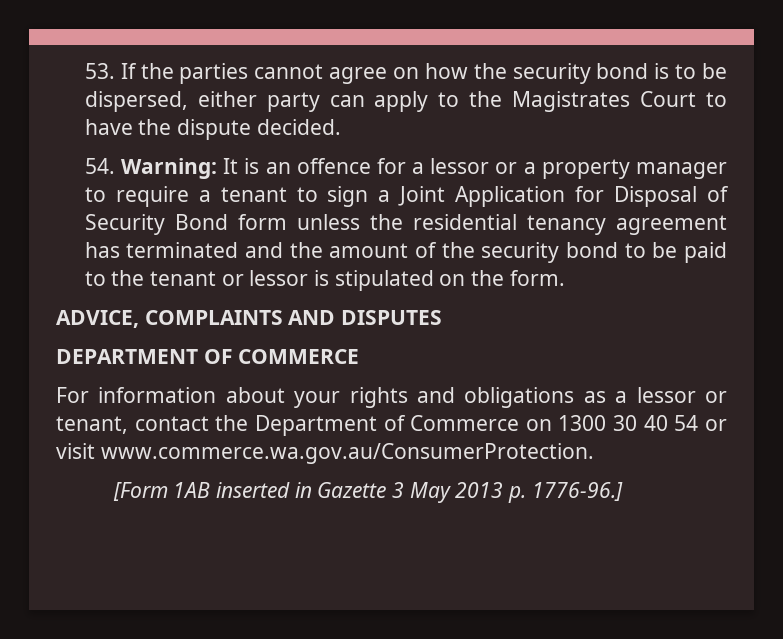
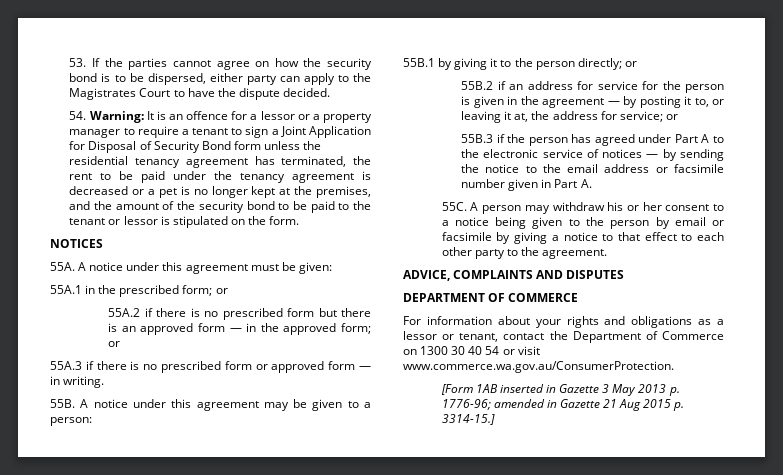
- 54. Warning: It is an offence for a lessor or a property manager to require a tenant to sign a Joint Application for Disposal of Security Bond form unless the residential tenancy agreement has terminated and the amount of the security bond to be paid to the tenant or lessor is stipulated on the form.
+ 54. Warning: It is an offence for a lessor or a property manager to require a tenant to sign a Joint Application for Disposal of Security Bond form unless the residential tenancy agreement has terminated, the rent to be paid under the tenancy agreement is decreased or a pet is no longer kept at the premises, and the amount of the security bond to be paid to the tenant or lessor is stipulated on the form.
+ NOTICES
+ 55A. A notice under this agreement must be given:
+ 55A.1 in the prescribed form; or
+ 55A.2 if there is no prescribed form but there is an approved form — in the approved form; or
+ 55A.3 if there is no prescribed form or approved form — in writing.
+ 55B. A notice under this agreement may be given to a person:
+ 55B.1 by giving it to the person directly; or
+ 55B.2 if an address for service for the person is given in the agreement — by posting it to, or leaving it at, the address for service; or
+ 55B.3 if the person has agreed under Part A to the electronic service of notices — by sending the notice to the email address or facsimile number given in Part A.
+ 55C. A person may withdraw his or her consent to a notice being given to the person by email or facsimile by giving a notice to that effect to each other party to the agreement.
- [Form 1AB inserted in Gazette 3 May 2013 p. 1776-96.]
+ [Form 1AB inserted in Gazette 3 May 2013 p. 1776-96; amended in Gazette 21 Aug 2015 p. 3314-15.]

